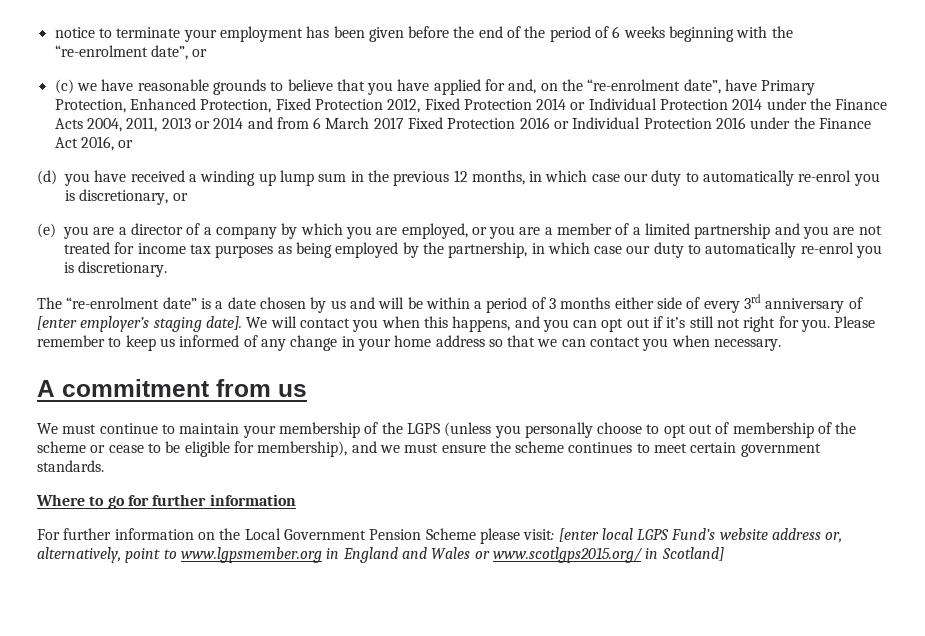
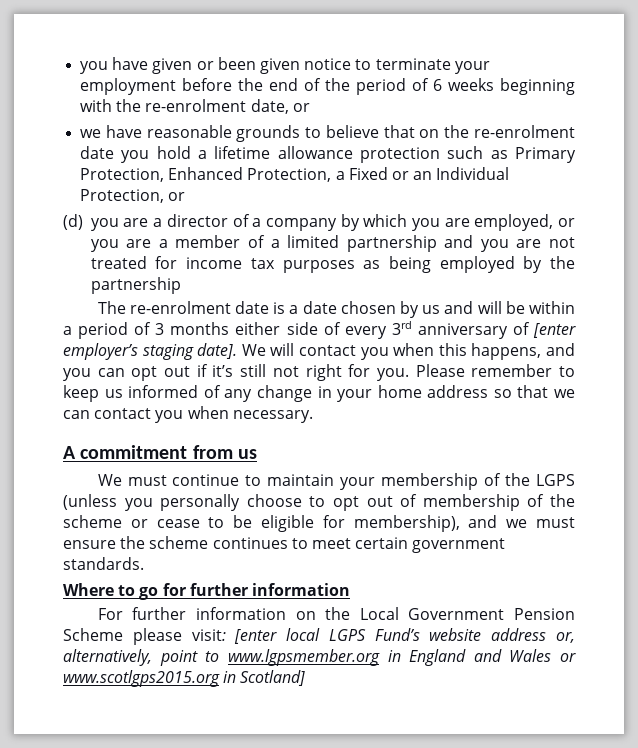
- notice to terminate your employment has been given before the end of the period of 6 weeks beginning with the “re-enrolment date”, or
- (c) we have reasonable grounds to believe that you have applied for and, on the “re-enrolment date”, have Primary Protection, Enhanced Protection, Fixed Protection 2012, Fixed Protection 2014 or Individual Protection 2014 under the Finance Acts 2004, 2011, 2013 or 2014 and from 6 March 2017 Fixed Protection 2016 or Individual Protection 2016 under the Finance Act 2016, or
- (d) you have received a winding up lump sum in the previous 12 months, in which case our duty to automatically re-enrol you is discretionary, or
- (e) you are a director of a company by which you are employed, or you are a member of a limited partnership and you are not treated for income tax purposes as being employed by the partnership, in which case our duty to automatically re-enrol you is discretionary.
+ you have given or been given notice to terminate your employment before the end of the period of 6 weeks beginning with the re-enrolment date, or
+ we have reasonable grounds to believe that on the re-enrolment date you hold a lifetime allowance protection such as Primary Protection, Enhanced Protection, a Fixed or an Individual Protection, or
+ (d) you are a director of a company by which you are employed, or you are a member of a limited partnership and you are not treated for income tax purposes as being employed by the partnership
- The “re-enrolment date” is a date chosen by us and will be within a period of 3 months either side of every 3rd anniversary of [enter employer’s staging date].
+ The re-enrolment date is a date chosen by us and will be within a period of 3 months either side of every 3rd anniversary of [enter employer’s staging date].
- For further information on the Local Government Pension Scheme please visit: [enter local LGPS Fund’s website address or, alternatively, point to www.lgpsmember.org in England and Wales or www.scotlgps2015.org/ in Scotland]
+ For further information on the Local Government Pension Scheme please visit: [enter local LGPS Fund’s website address or, alternatively, point to www.lgpsmember.org in England and Wales or www.scotlgps2015.org in Scotland]

